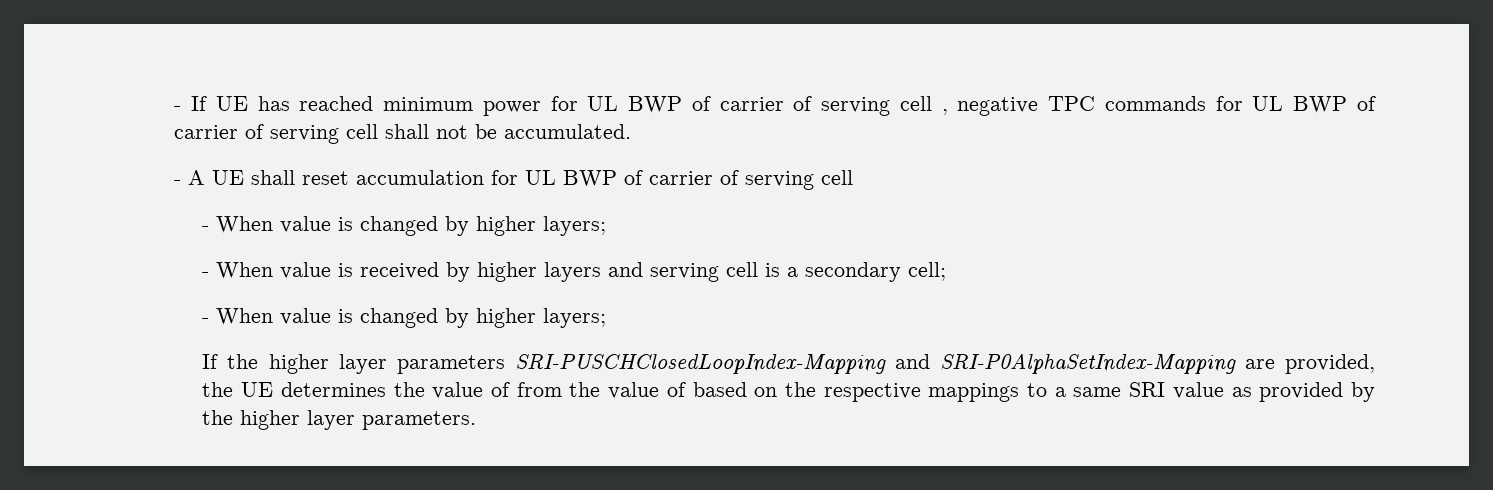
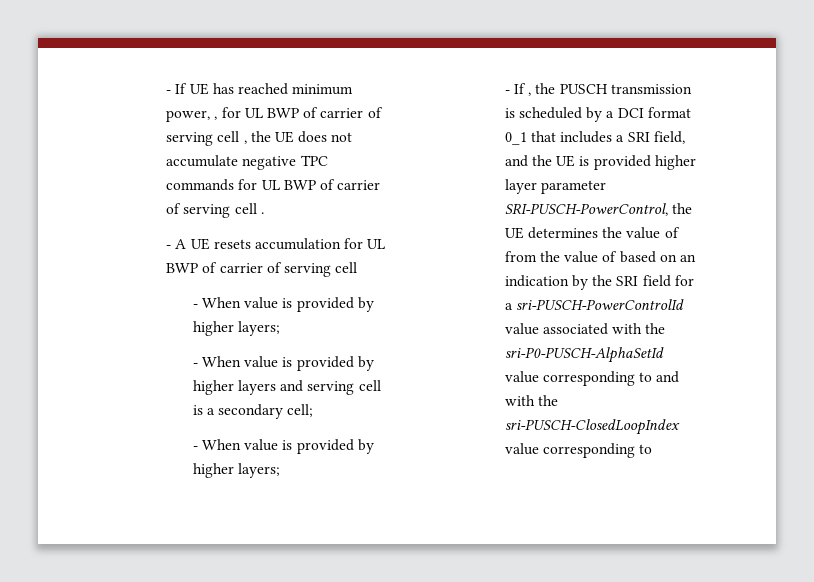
- - If UE has reached minimum power for UL BWP of carrier of serving cell , negative TPC commands for UL BWP of carrier of serving cell shall not be accumulated.
+ - If UE has reached minimum power, , for UL BWP of carrier of serving cell , the UE does not accumulate negative TPC commands for UL BWP of carrier of serving cell .
- - A UE shall reset accumulation for UL BWP of carrier of serving cell
- - When value is changed by higher layers;
+ - A UE resets accumulation for UL BWP of carrier of serving cell
+ - When value is provided by higher layers;
- - When value is received by higher layers and serving cell is a secondary cell;
- - When value is changed by higher layers;
- If the higher layer parameters SRI-PUSCHClosedLoopIndex-Mapping and SRI-P0AlphaSetIndex-Mapping are provided, the UE determines the value of from the value of based on the respective mappings to a same SRI value as provided by the higher layer parameters.
+ - When value is provided by higher layers and serving cell is a secondary cell;
+ - When value is provided by higher layers;
+ - If , the PUSCH transmission is scheduled by a DCI format 0_1 that includes a SRI field, and the UE is provided higher layer parameter SRI-PUSCH-PowerControl, the UE determines the value of from the value of based on an indication by the SRI field for a sri-PUSCH-PowerControlId value associated with the sri-P0-PUSCH-AlphaSetId value corresponding to and with the sri-PUSCH-ClosedLoopIndex value corresponding to

